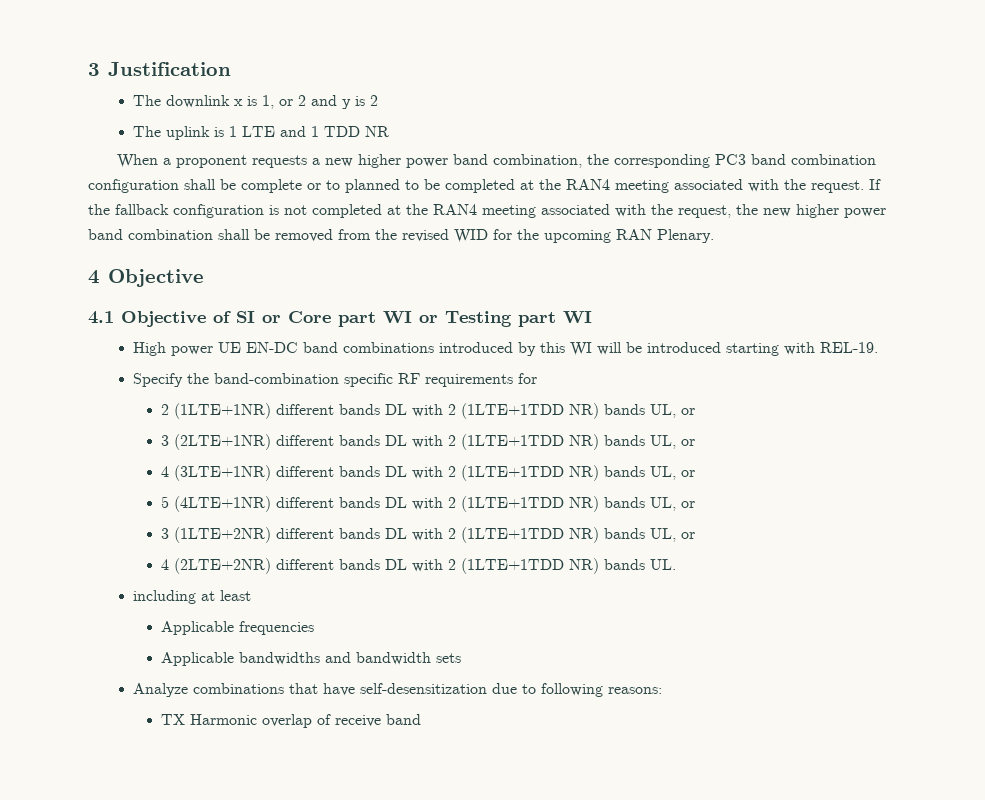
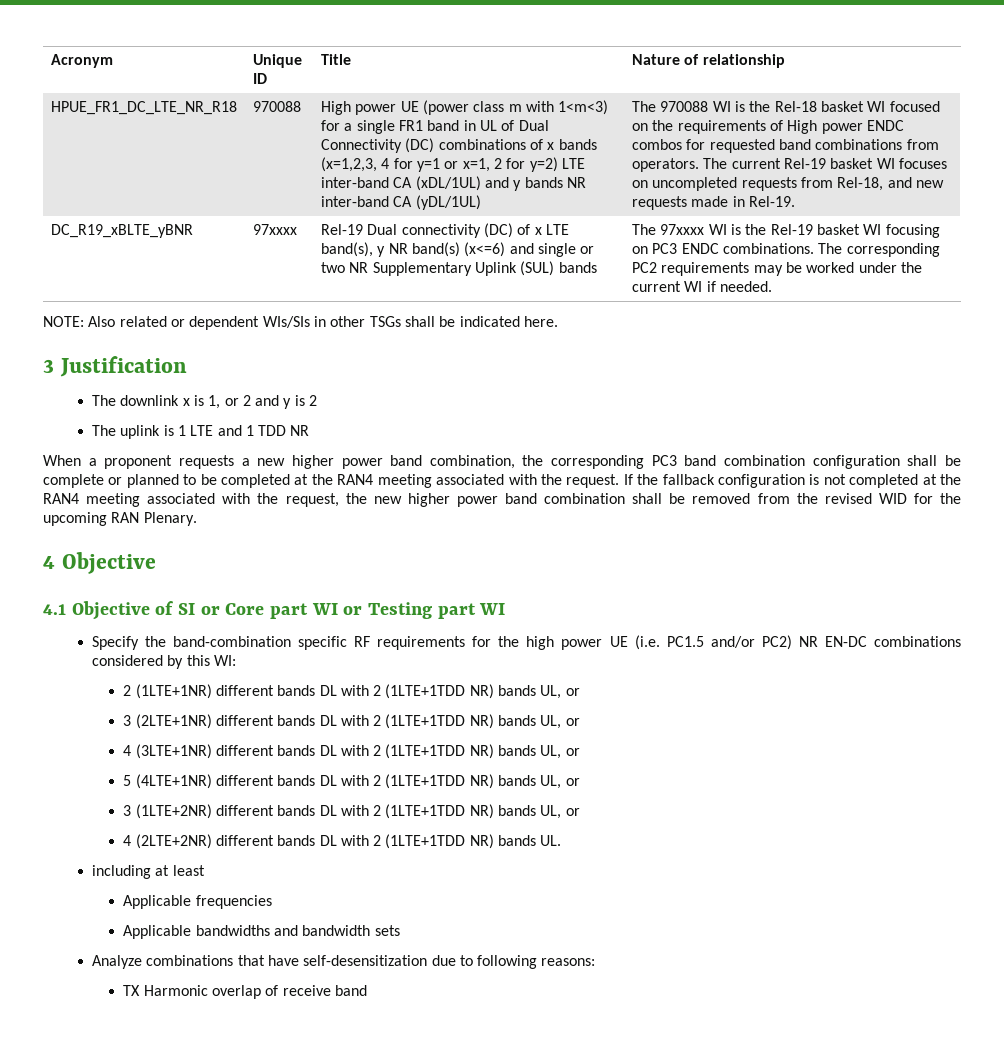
+ Acronym | Unique ID | Title | Nature of relationship
+ HPUE_FR1_DC_LTE_NR_R18 | 970088 | High power UE (power class m with 1<m<3) for a single FR1 band in UL of Dual Connectivity (DC) combinations of x bands (x=1,2,3, 4 for y=1 or x=1, 2 for y=2) LTE inter-band CA (xDL/1UL) and y bands NR inter-band CA (yDL/1UL) | The 970088 WI is the Rel-18 basket WI focused on the requirements of High power ENDC combos for requested band combinations from operators. The current Rel-19 basket WI focuses on uncompleted requests from Rel-18, and new requests made in Rel-19.
+ DC_R19_xBLTE_yBNR | 97xxxx | Rel-19 Dual connectivity (DC) of x LTE band(s), y NR band(s) (x<=6) and single or two NR Supplementary Uplink (SUL) bands | The 97xxxx WI is the Rel-19 basket WI focusing on PC3 ENDC combinations. The corresponding PC2 requirements may be worked under the current WI if needed.
+ NOTE: Also related or dependent WIs/SIs in other TSGs shall be indicated here.
- When a proponent requests a new higher power band combination, the corresponding PC3 band combination configuration shall be complete or to planned to be completed at the RAN4 meeting associated with the request.
+ When a proponent requests a new higher power band combination, the corresponding PC3 band combination configuration shall be complete or planned to be completed at the RAN4 meeting associated with the request.
- High power UE EN-DC band combinations introduced by this WI will be introduced starting with REL-19.
- Specify the band-combination specific RF requirements for
+ Specify the band-combination specific RF requirements for the high power UE (i.e. PC1.5 and/or PC2) NR EN-DC combinations considered by this WI:

